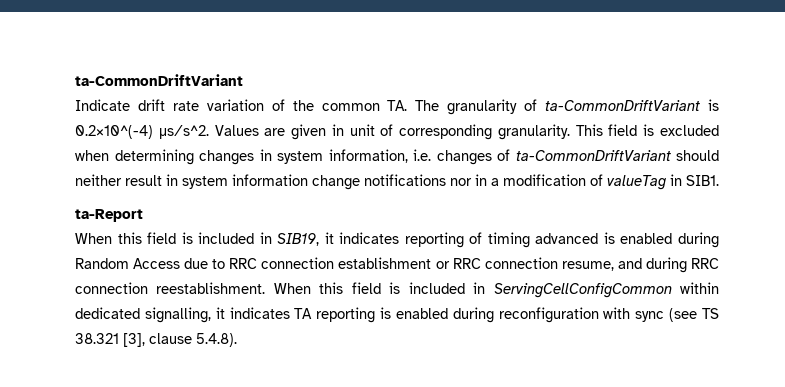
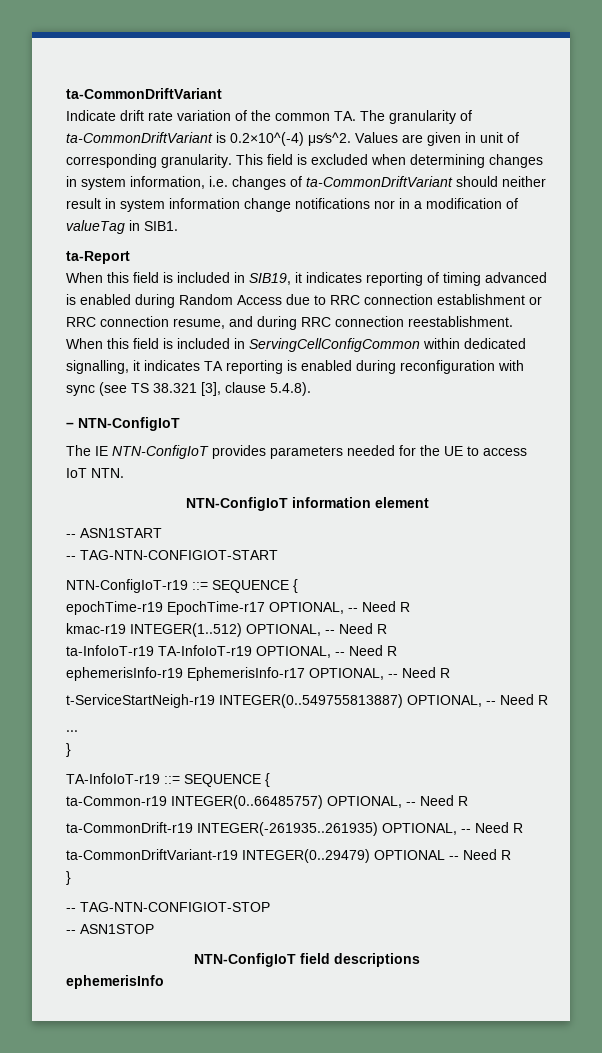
+ – NTN-ConfigIoT
+ The IE NTN-ConfigIoT provides parameters needed for the UE to access IoT NTN.
+ NTN-ConfigIoT information element
+ -- ASN1START
+ -- TAG-NTN-CONFIGIOT-START
+ NTN-ConfigIoT-r19 ::= SEQUENCE {
+ epochTime-r19 EpochTime-r17 OPTIONAL, -- Need R
+ kmac-r19 INTEGER(1..512) OPTIONAL, -- Need R
+ ta-InfoIoT-r19 TA-InfoIoT-r19 OPTIONAL, -- Need R
+ ephemerisInfo-r19 EphemerisInfo-r17 OPTIONAL, -- Need R
+ t-ServiceStartNeigh-r19 INTEGER(0..549755813887) OPTIONAL, -- Need R
+ ...
+ }
+ TA-InfoIoT-r19 ::= SEQUENCE {
+ ta-Common-r19 INTEGER(0..66485757) OPTIONAL, -- Need R
+ ta-CommonDrift-r19 INTEGER(-261935..261935) OPTIONAL, -- Need R
+ ta-CommonDriftVariant-r19 INTEGER(0..29479) OPTIONAL -- Need R
+ }
+ -- TAG-NTN-CONFIGIOT-STOP
+ -- ASN1STOP
+ NTN-ConfigIoT field descriptions
+ ephemerisInfo

